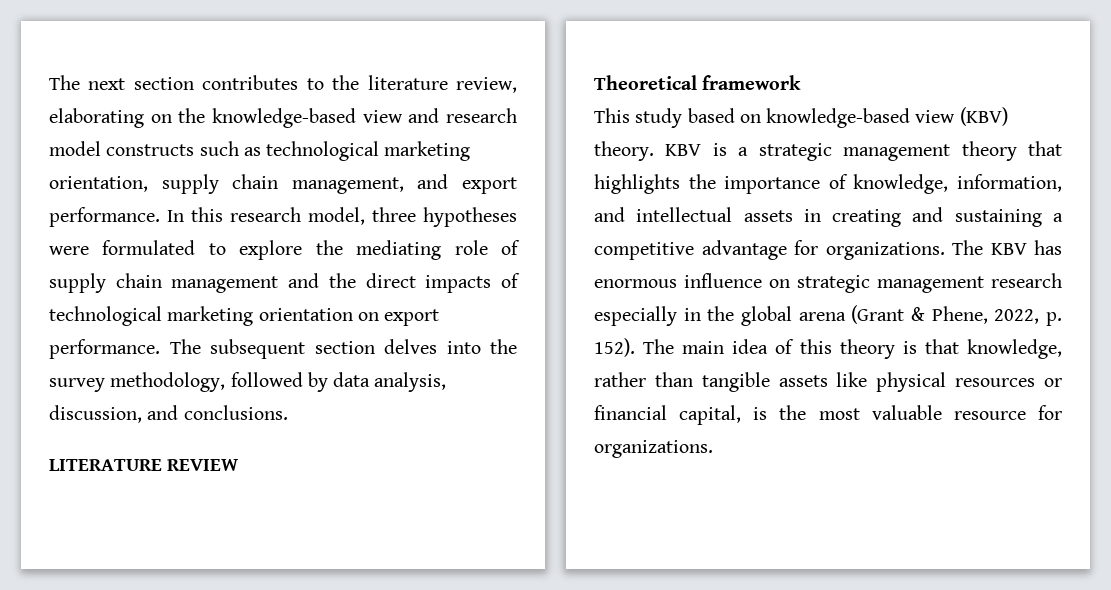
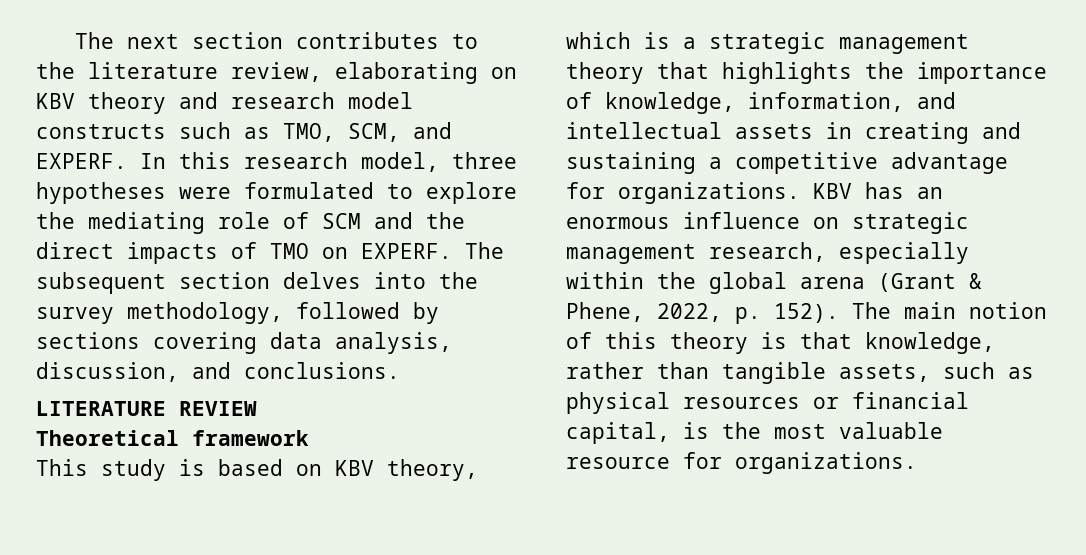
- The next section contributes to the literature review, elaborating on the knowledge-based view and research model constructs such as technological marketing orientation, supply chain management, and export performance.
+ The next section contributes to the literature review, elaborating on KBV theory and research model constructs such as TMO, SCM, and EXPERF.
- In this research model, three hypotheses were formulated to explore the mediating role of supply chain management and the direct impacts of technological marketing orientation on export performance.
+ In this research model, three hypotheses were formulated to explore the mediating role of SCM and the direct impacts of TMO on EXPERF.
- The subsequent section delves into the survey methodology, followed by data analysis, discussion, and conclusions.
+ The subsequent section delves into the survey methodology, followed by sections covering data analysis, discussion, and conclusions.
- This study based on knowledge-based view (KBV) theory. KBV is a strategic management theory that highlights the importance of knowledge, information, and intellectual assets in creating and sustaining a competitive advantage for organizations.
+ This study is based on KBV theory, which is a strategic management theory that highlights the importance of knowledge, information, and intellectual assets in creating and sustaining a competitive advantage for organizations.
- The KBV has enormous influence on strategic management research especially in the global arena (Grant & Phene, 2022, p. 152).
+ KBV has an enormous influence on strategic management research, especially within the global arena (Grant & Phene, 2022, p. 152).
- The main idea of this theory is that knowledge, rather than tangible assets like physical resources or financial capital, is the most valuable resource for organizations.
+ The main notion of this theory is that knowledge, rather than tangible assets, such as physical resources or financial capital, is the most valuable resource for organizations.

